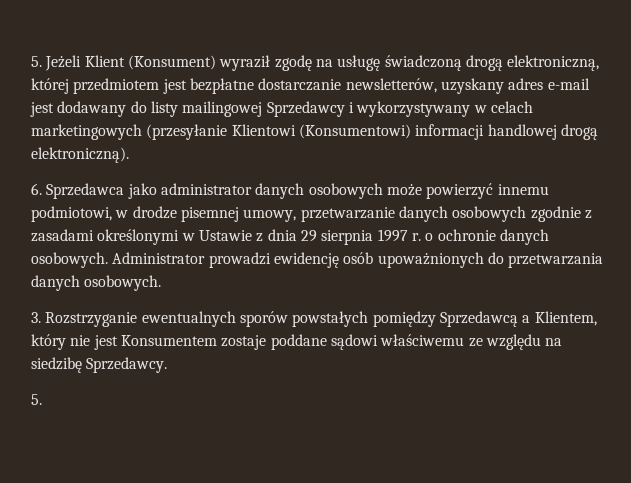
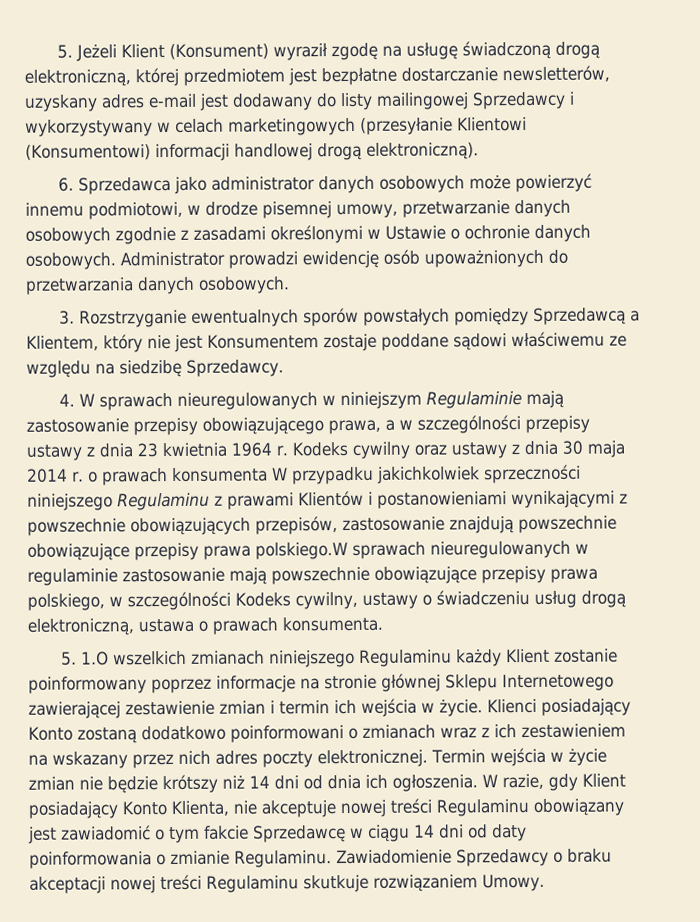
- 6. Sprzedawca jako administrator danych osobowych może powierzyć innemu podmiotowi, w drodze pisemnej umowy, przetwarzanie danych osobowych zgodnie z zasadami określonymi w Ustawie z dnia 29 sierpnia 1997 r. o ochronie danych osobowych.
+ 6. Sprzedawca jako administrator danych osobowych może powierzyć innemu podmiotowi, w drodze pisemnej umowy, przetwarzanie danych osobowych zgodnie z zasadami określonymi w Ustawie o ochronie danych osobowych.
  3. Rozstrzyganie ewentualnych sporów powstałych pomiędzy Sprzedawcą a Klientem, który nie jest Konsumentem zostaje poddane sądowi właściwemu ze względu na siedzibę Sprzedawcy.
- 5.
+ 4. W sprawach nieuregulowanych w niniejszym Regulaminie mają zastosowanie przepisy obowiązującego prawa, a w szczególności przepisy ustawy z dnia 23 kwietnia 1964 r. Kodeks cywilny oraz ustawy z dnia 30 maja 2014 r. o prawach konsumenta W przypadku jakichkolwiek sprzeczności niniejszego Regulaminu z prawami Klientów i postanowieniami wynikającymi z powszechnie obowiązujących przepisów, zastosowanie znajdują powszechnie obowiązujące przepisy prawa polskiego.W sprawach nieuregulowanych w regulaminie zastosowanie mają powszechnie obowiązujące przepisy prawa polskiego, w szczególności Kodeks cywilny, ustawy o świadczeniu usług drogą elektroniczną, ustawa o prawach konsumenta.
+ 5. 1.O wszelkich zmianach niniejszego Regulaminu każdy Klient zostanie poinformowany poprzez informacje na stronie głównej Sklepu Internetowego zawierającej zestawienie zmian i termin ich wejścia w życie. Klienci posiadający Konto zostaną dodatkowo poinformowani o zmianach wraz z ich zestawieniem na wskazany przez nich adres poczty elektronicznej. Termin wejścia w życie zmian nie będzie krótszy niż 14 dni od dnia ich ogłoszenia. W razie, gdy Klient posiadający Konto Klienta, nie akceptuje nowej treści Regulaminu obowiązany jest zawiadomić o tym fakcie Sprzedawcę w ciągu 14 dni od daty poinformowania o zmianie Regulaminu. Zawiadomienie Sprzedawcy o braku akceptacji nowej treści Regulaminu skutkuje rozwiązaniem Umowy.

